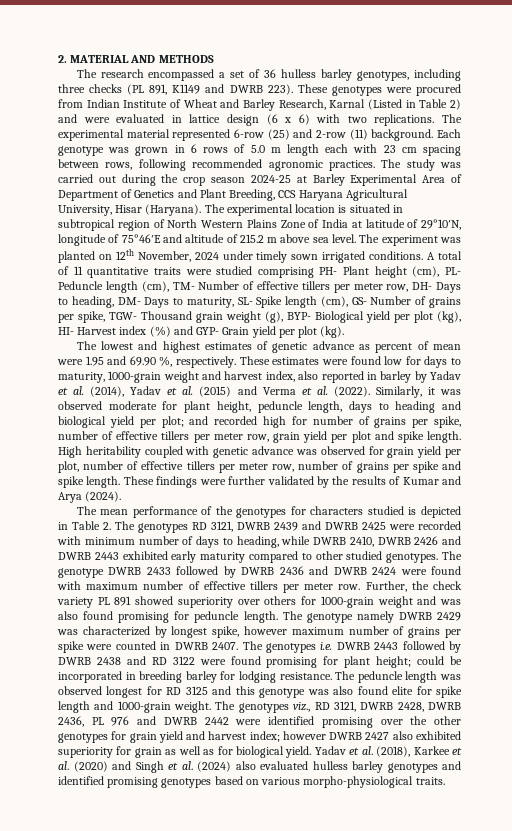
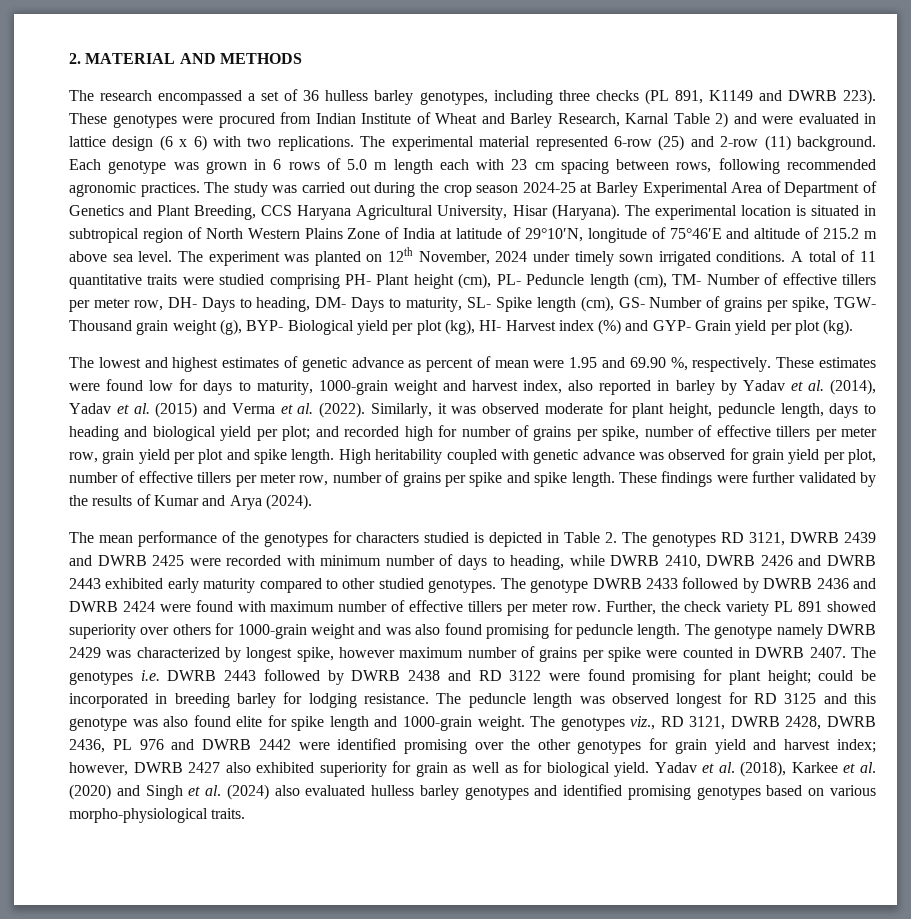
- These genotypes were procured from Indian Institute of Wheat and Barley Research, Karnal (Listed in Table 2) and were evaluated in lattice design (6 x 6) with two replications.
+ These genotypes were procured from Indian Institute of Wheat and Barley Research, Karnal Table 2) and were evaluated in lattice design (6 x 6) with two replications.
- The genotypes viz., RD 3121, DWRB 2428, DWRB 2436, PL 976 and DWRB 2442 were identified promising over the other genotypes for grain yield and harvest index; however DWRB 2427 also exhibited superiority for grain as well as for biological yield.
+ The genotypes viz., RD 3121, DWRB 2428, DWRB 2436, PL 976 and DWRB 2442 were identified promising over the other genotypes for grain yield and harvest index; however, DWRB 2427 also exhibited superiority for grain as well as for biological yield.

